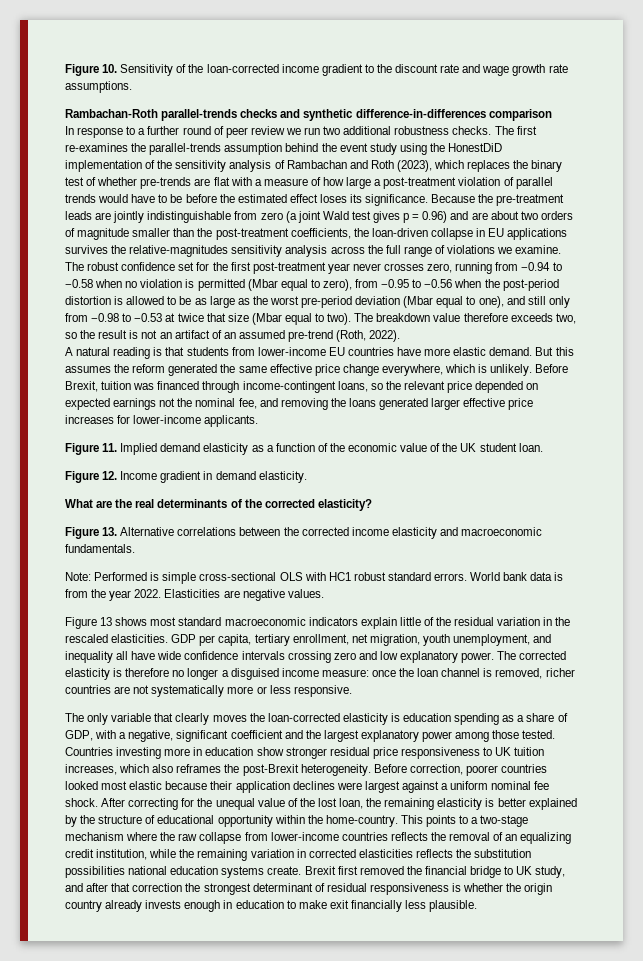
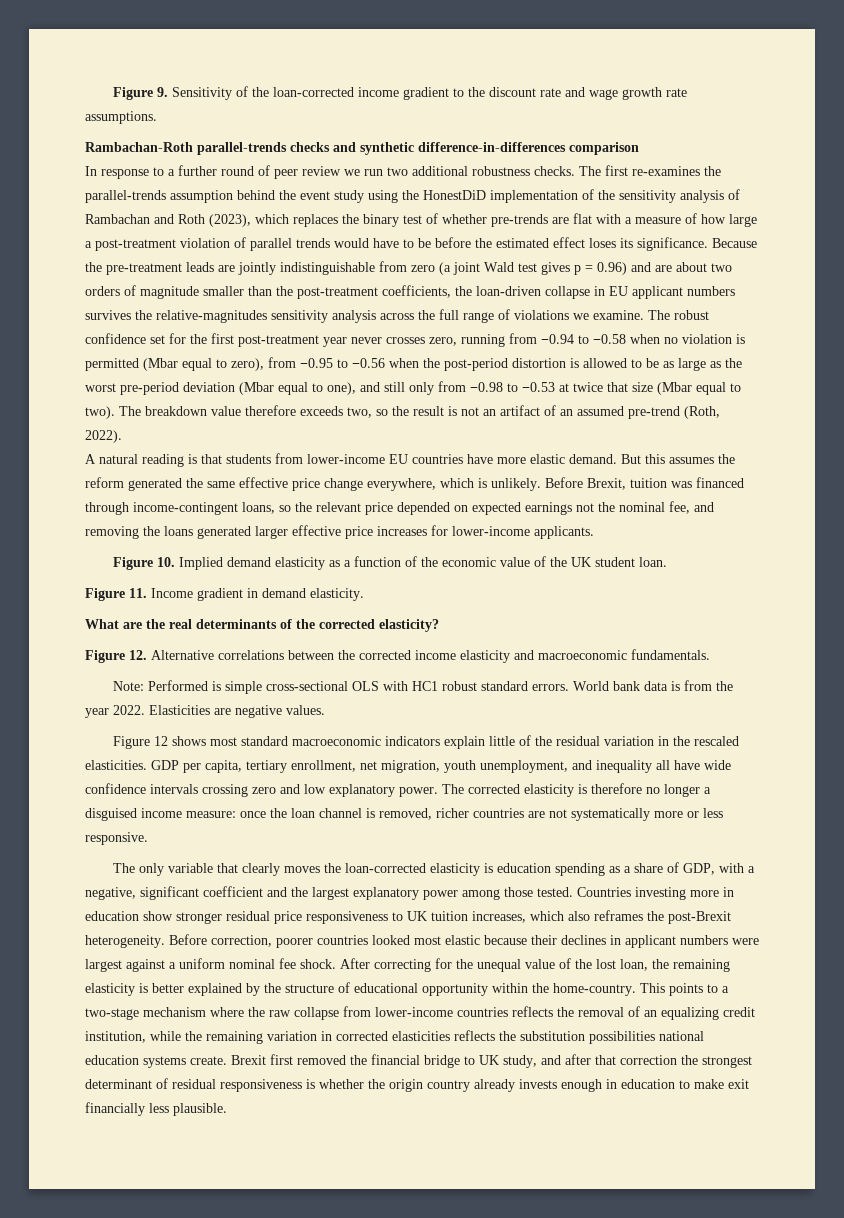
- Figure 10. Sensitivity of the loan-corrected income gradient to the discount rate and wage growth rate assumptions.
+ Figure 9. Sensitivity of the loan-corrected income gradient to the discount rate and wage growth rate assumptions.
- Because the pre-treatment leads are jointly indistinguishable from zero (a joint Wald test gives p = 0.96) and are about two orders of magnitude smaller than the post-treatment coefficients, the loan-driven collapse in EU applications survives the relative-magnitudes sensitivity analysis across the full range of violations we examine.
+ Because the pre-treatment leads are jointly indistinguishable from zero (a joint Wald test gives p = 0.96) and are about two orders of magnitude smaller than the post-treatment coefficients, the loan-driven collapse in EU applicant numbers survives the relative-magnitudes sensitivity analysis across the full range of violations we examine.
- Figure 11. Implied demand elasticity as a function of the economic value of the UK student loan.
+ Figure 10. Implied demand elasticity as a function of the economic value of the UK student loan.
- Figure 12. Income gradient in demand elasticity.
+ Figure 11. Income gradient in demand elasticity.
- Figure 13. Alternative correlations between the corrected income elasticity and macroeconomic fundamentals.
+ Figure 12. Alternative correlations between the corrected income elasticity and macroeconomic fundamentals.
- Figure 13 shows most standard macroeconomic indicators explain little of the residual variation in the rescaled elasticities.
+ Figure 12 shows most standard macroeconomic indicators explain little of the residual variation in the rescaled elasticities.
- Before correction, poorer countries looked most elastic because their application declines were largest against a uniform nominal fee shock.
+ Before correction, poorer countries looked most elastic because their declines in applicant numbers were largest against a uniform nominal fee shock.

